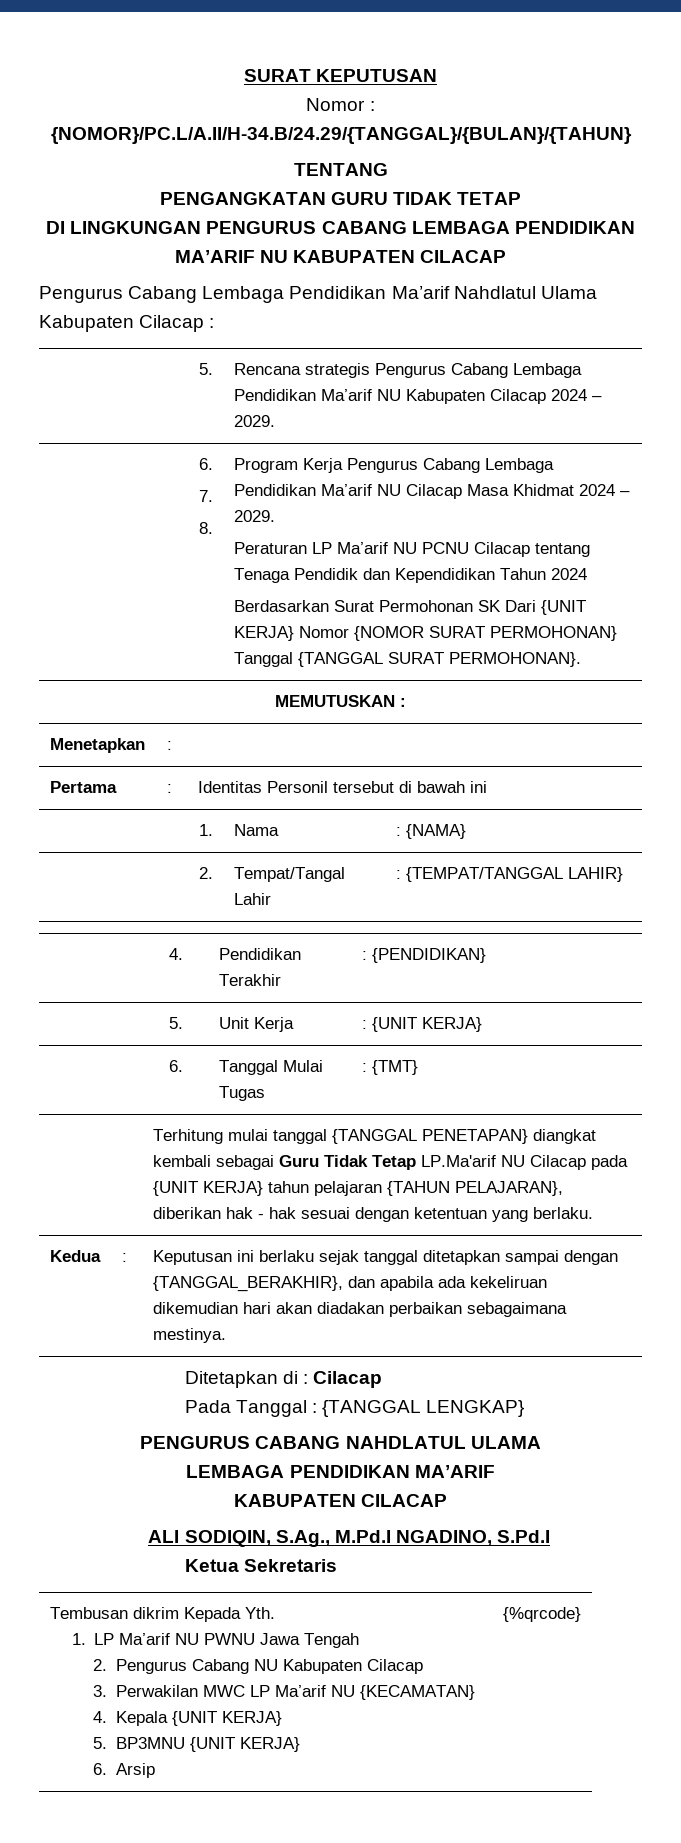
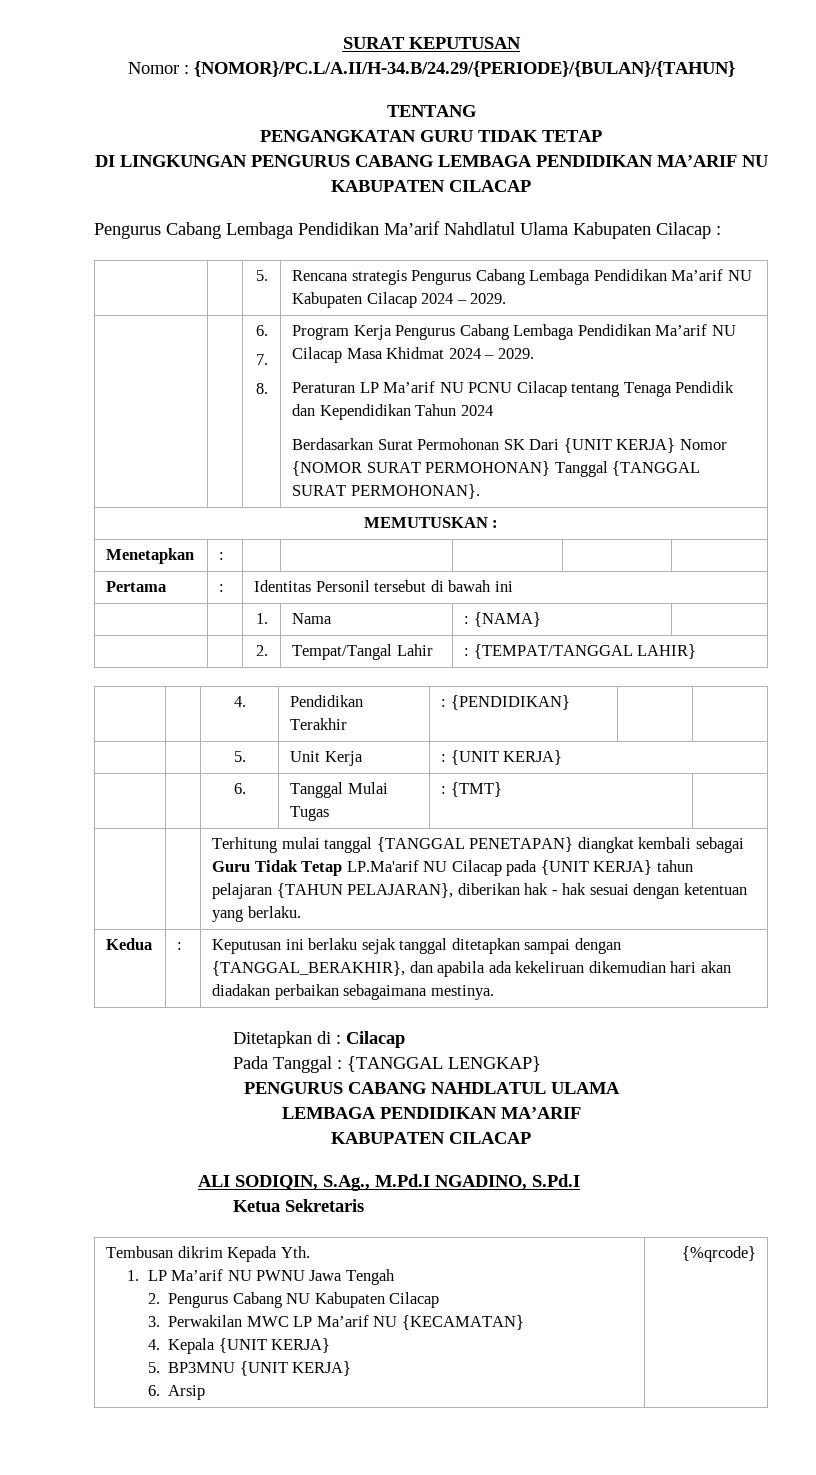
- Nomor : {NOMOR}/PC.L/A.II/H-34.B/24.29/{TANGGAL}/{BULAN}/{TAHUN}
+ Nomor : {NOMOR}/PC.L/A.II/H-34.B/24.29/{PERIODE}/{BULAN}/{TAHUN}

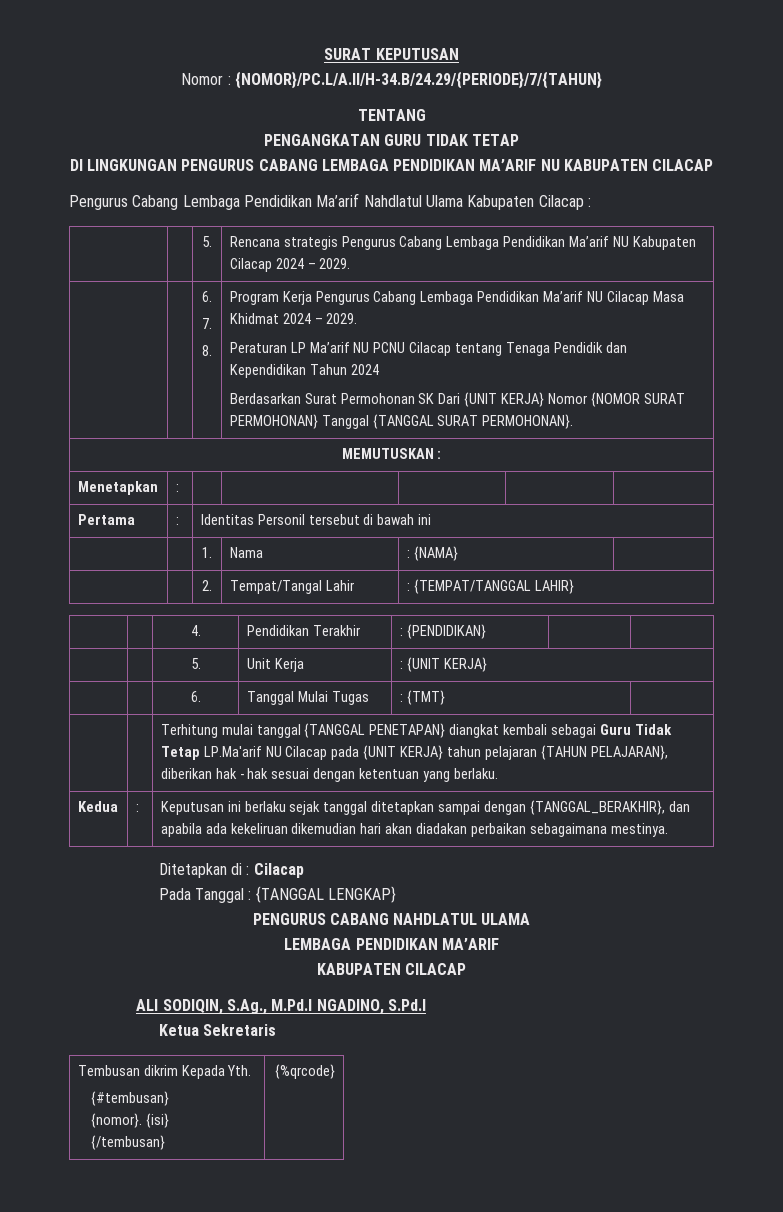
- Nomor : {NOMOR}/PC.L/A.II/H-34.B/24.29/{PERIODE}/{BULAN}/{TAHUN}
+ Nomor : {NOMOR}/PC.L/A.II/H-34.B/24.29/{PERIODE}/7/{TAHUN}
  Tembusan dikrim Kepada Yth.
- 1. LP Ma’arif NU PWNU Jawa Tengah
- 2. Pengurus Cabang NU Kabupaten Cilacap
- 3. Perwakilan MWC LP Ma’arif NU {KECAMATAN}
- 4. Kepala {UNIT KERJA}
- 5. BP3MNU {UNIT KERJA}
- 6. Arsip | {%qrcode}
+ {#tembusan}
+ {nomor}. {isi}
+ {/tembusan} | {%qrcode}

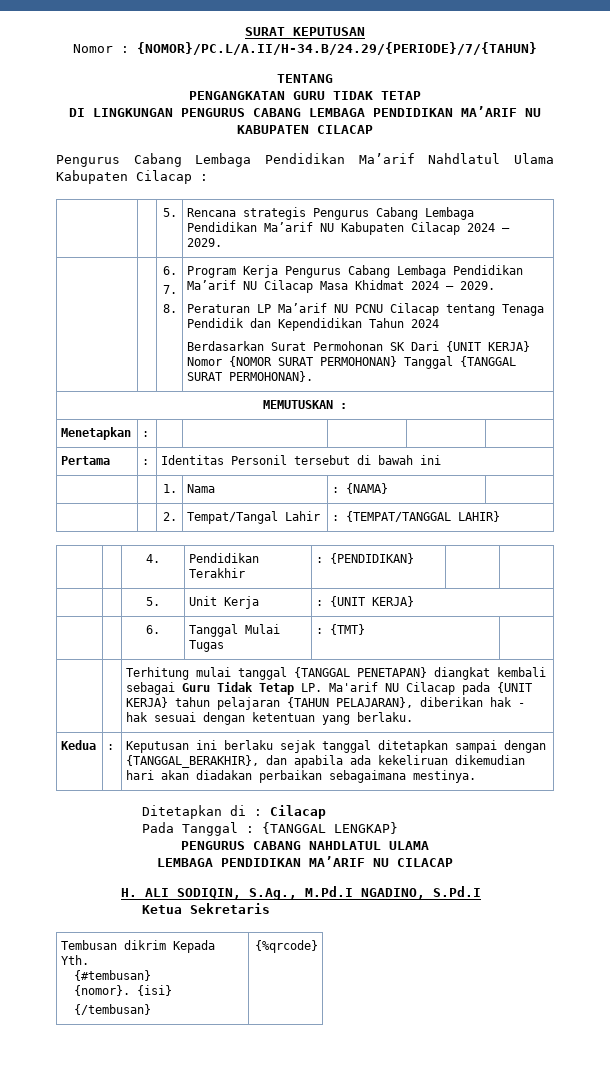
- | | Terhitung mulai tanggal {TANGGAL PENETAPAN} diangkat kembali sebagai Guru Tidak Tetap LP.Ma'arif NU Cilacap pada {UNIT KERJA} tahun pelajaran {TAHUN PELAJARAN}, diberikan hak - hak sesuai dengan ketentuan yang berlaku.
+ | | Terhitung mulai tanggal {TANGGAL PENETAPAN} diangkat kembali sebagai Guru Tidak Tetap LP. Ma'arif NU Cilacap pada {UNIT KERJA} tahun pelajaran {TAHUN PELAJARAN}, diberikan hak - hak sesuai dengan ketentuan yang berlaku.
  PENGURUS CABANG NAHDLATUL ULAMA
- LEMBAGA PENDIDIKAN MA’ARIF
- KABUPATEN CILACAP
- ALI SODIQIN, S.Ag., M.Pd.I NGADINO, S.Pd.I
+ LEMBAGA PENDIDIKAN MA’ARIF NU CILACAP
+ H. ALI SODIQIN, S.Ag., M.Pd.I NGADINO, S.Pd.I

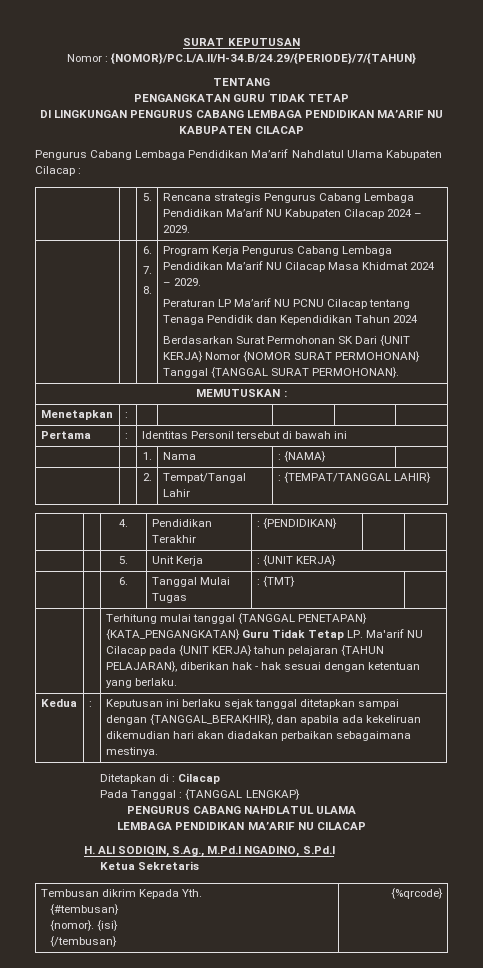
- | | Terhitung mulai tanggal {TANGGAL PENETAPAN} diangkat kembali sebagai Guru Tidak Tetap LP. Ma'arif NU Cilacap pada {UNIT KERJA} tahun pelajaran {TAHUN PELAJARAN}, diberikan hak - hak sesuai dengan ketentuan yang berlaku.
+ | | Terhitung mulai tanggal {TANGGAL PENETAPAN} {KATA_PENGANGKATAN} Guru Tidak Tetap LP. Ma'arif NU Cilacap pada {UNIT KERJA} tahun pelajaran {TAHUN PELAJARAN}, diberikan hak - hak sesuai dengan ketentuan yang berlaku.

